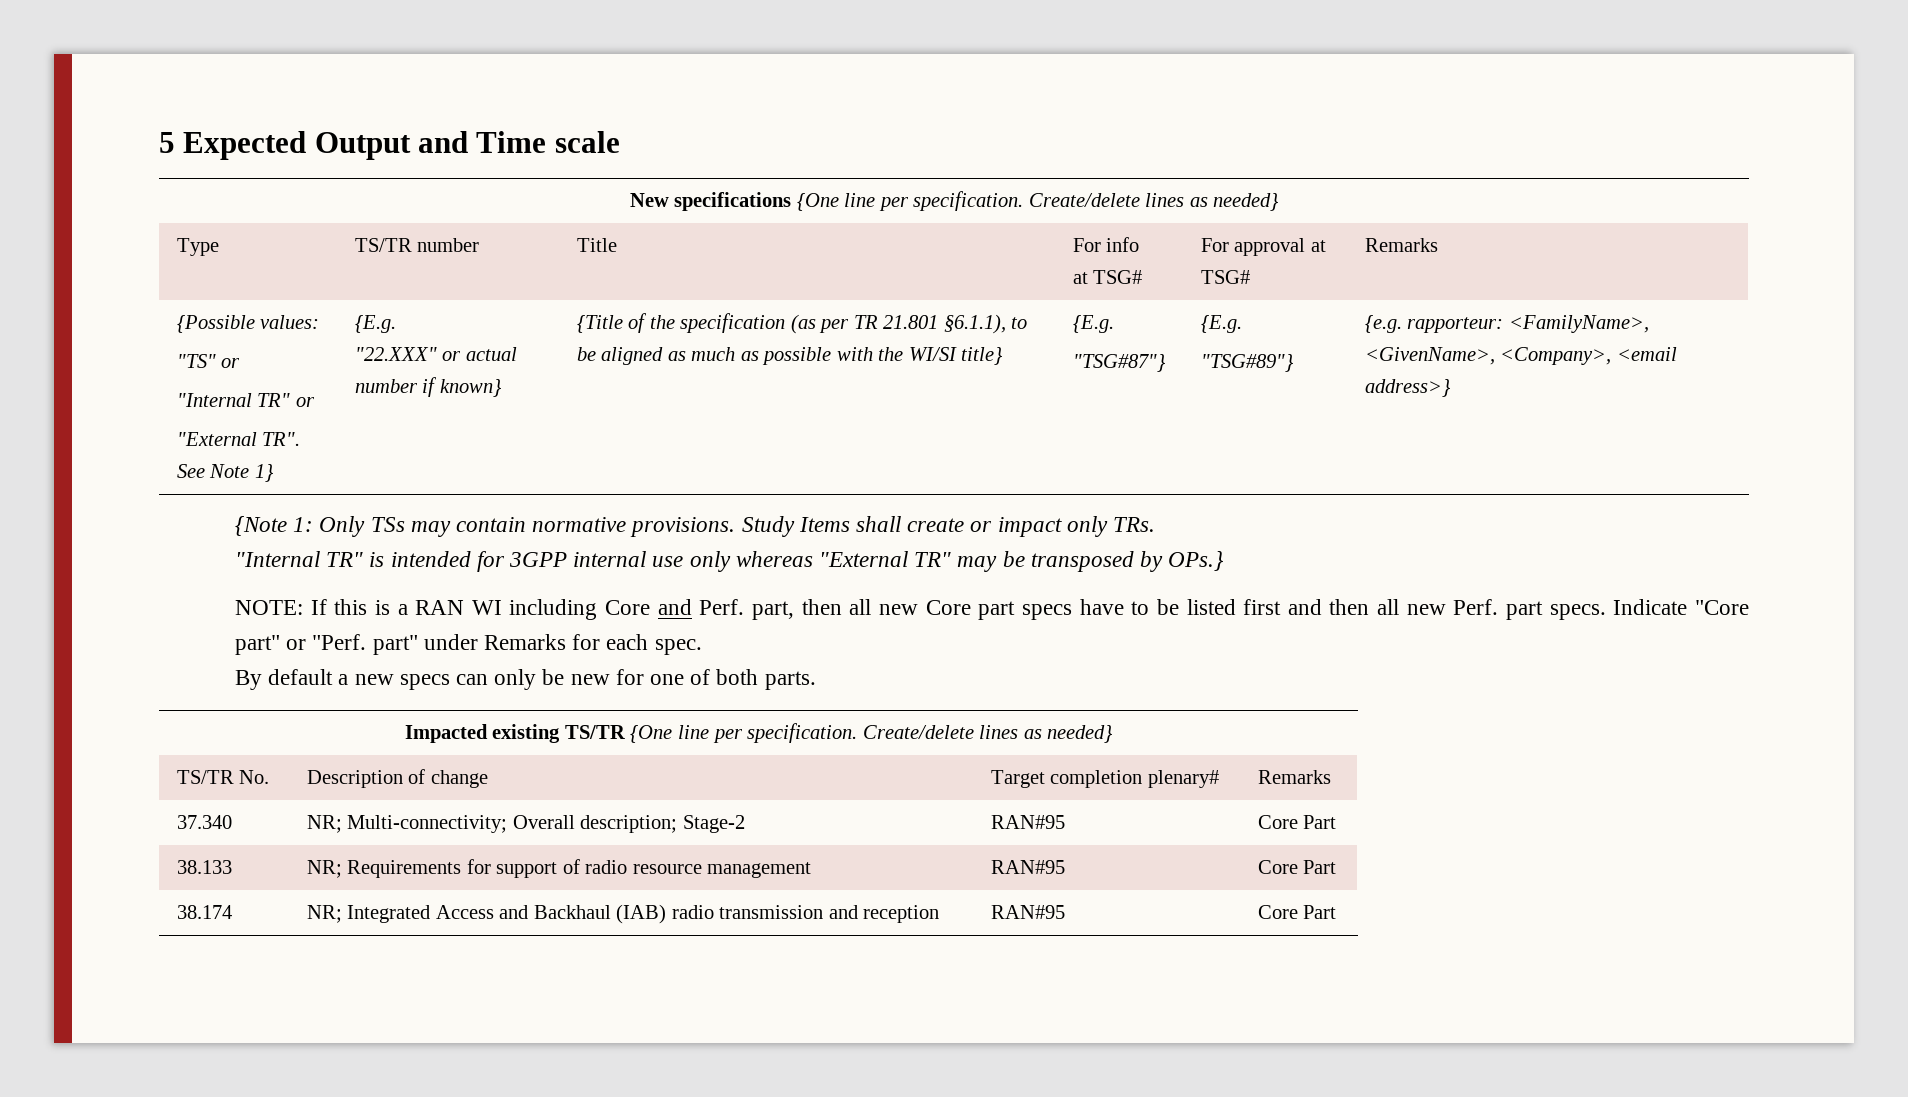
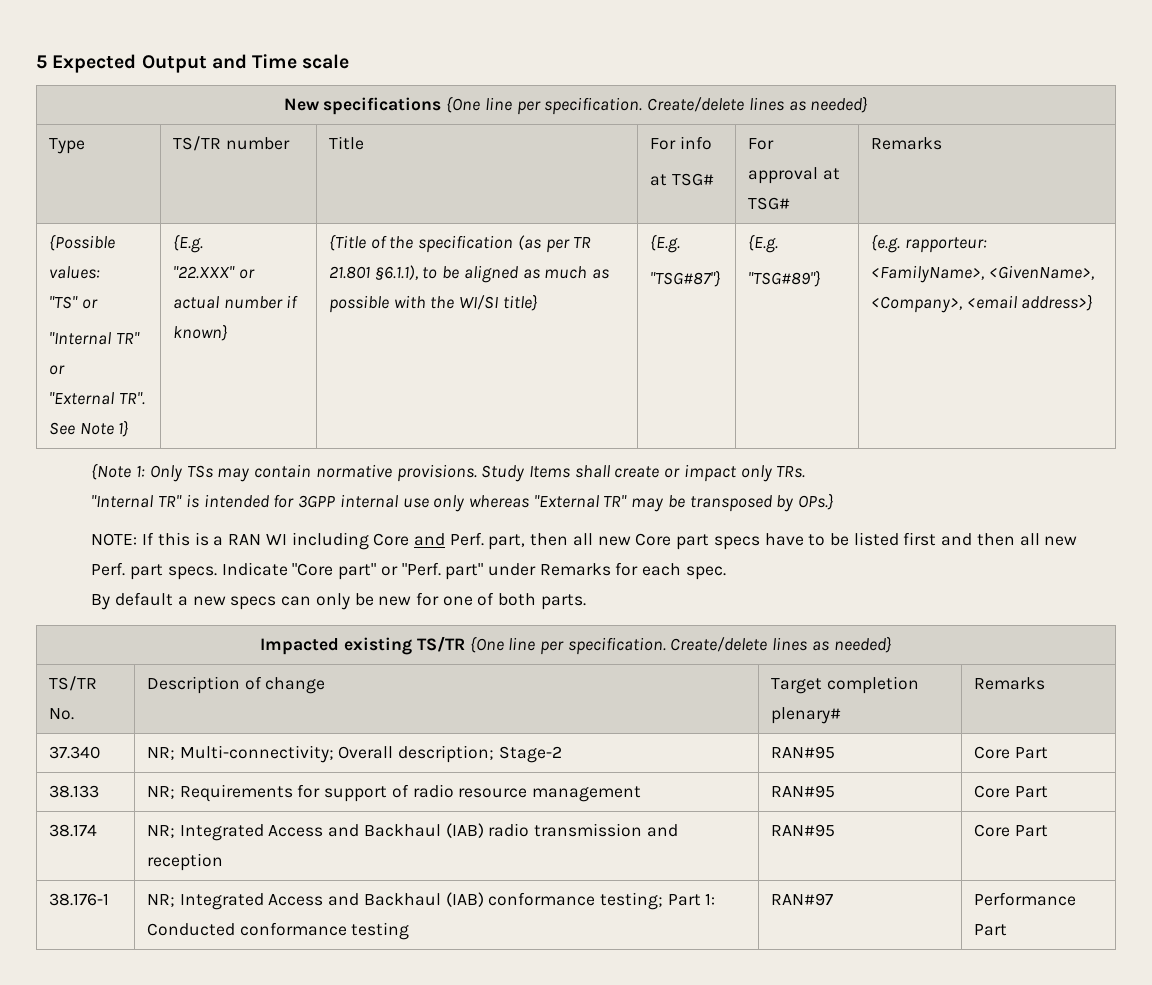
+ 38.176-1 | NR; Integrated Access and Backhaul (IAB) conformance testing; Part 1: Conducted conformance testing | RAN#97 | Performance Part

